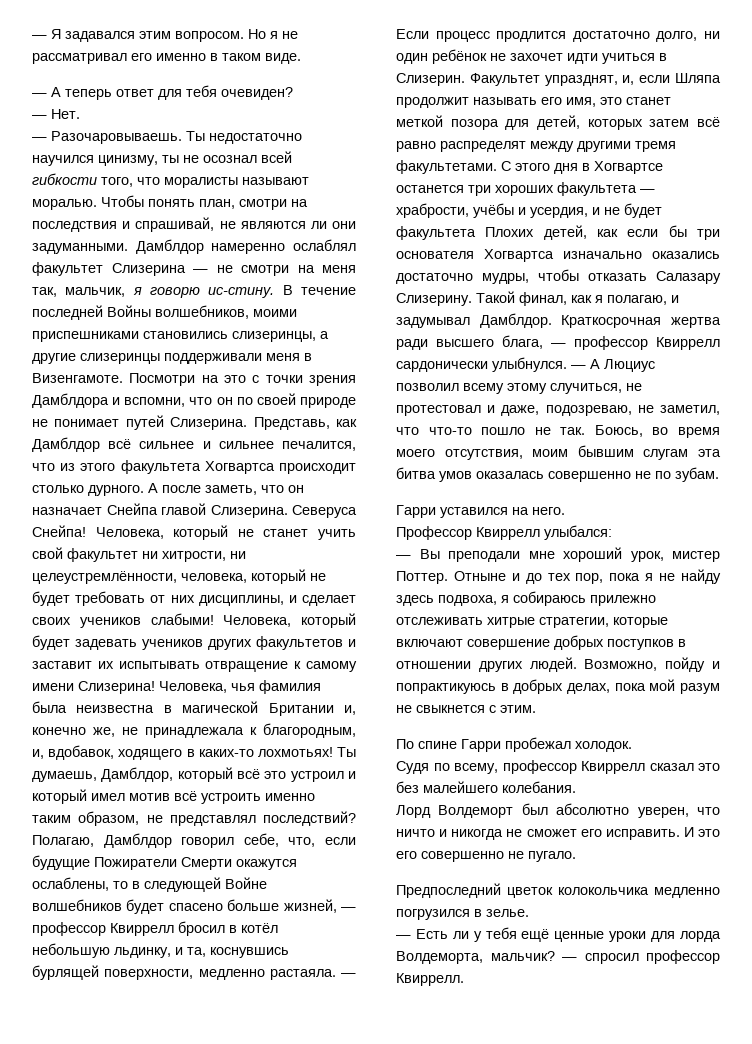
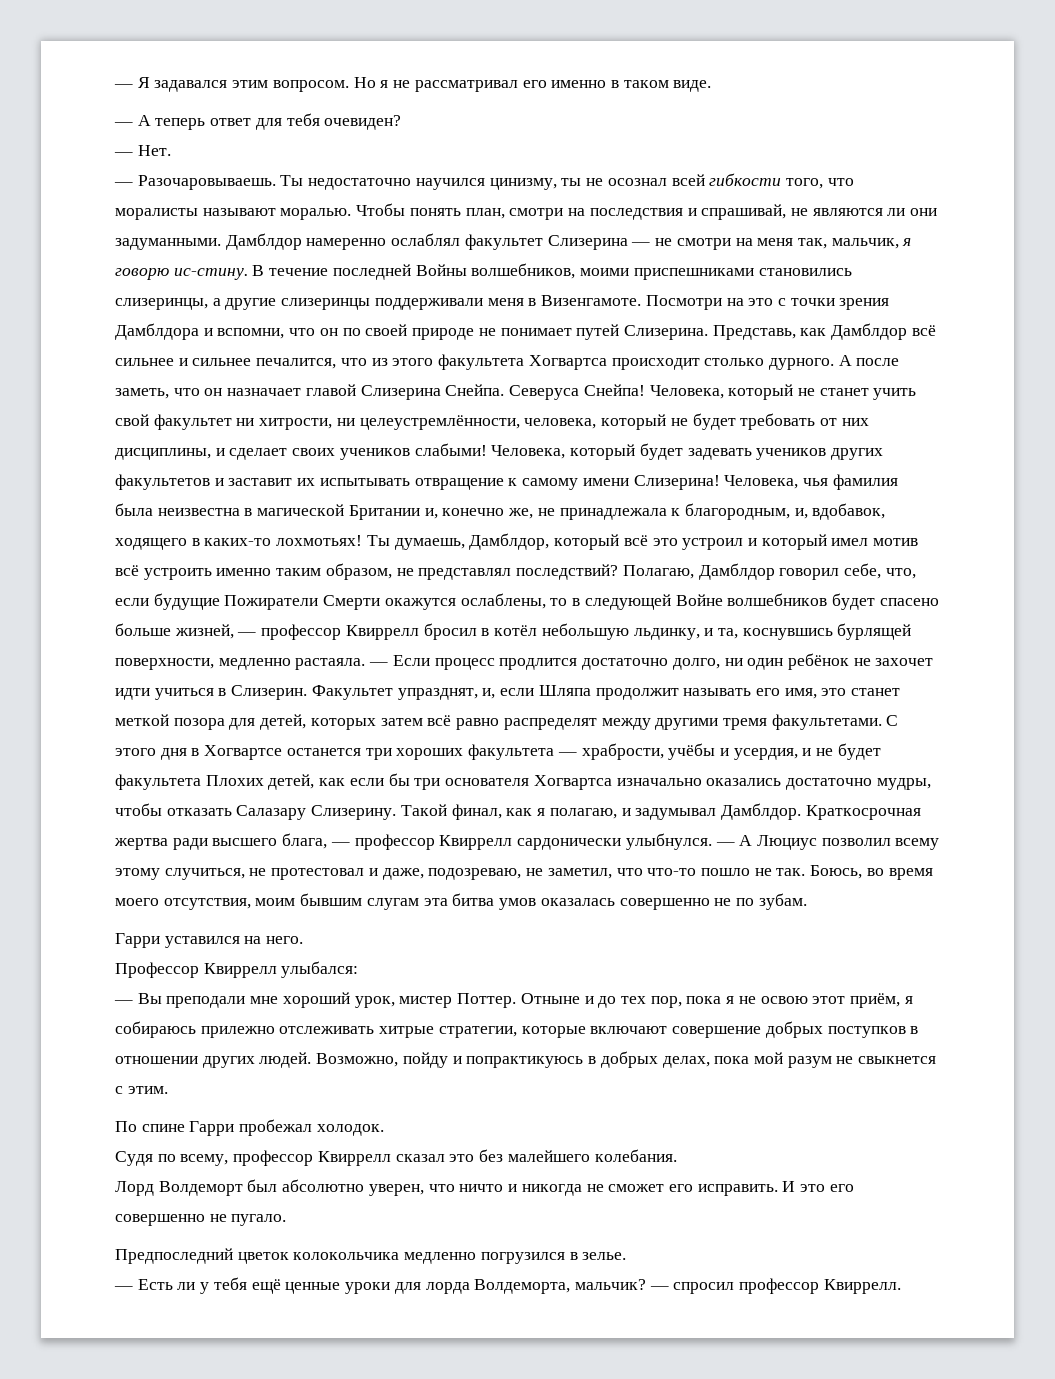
- А после заметь, что он назначает Снейпа главой Слизерина.
+ А после заметь, что он назначает главой Слизерина Снейпа.
- Отныне и до тех пор, пока я не найду здесь подвоха, я собираюсь прилежно отслеживать хитрые стратегии, которые включают совершение добрых поступков в отношении других людей.
+ Отныне и до тех пор, пока я не освою этот приём, я собираюсь прилежно отслеживать хитрые стратегии, которые включают совершение добрых поступков в отношении других людей.

